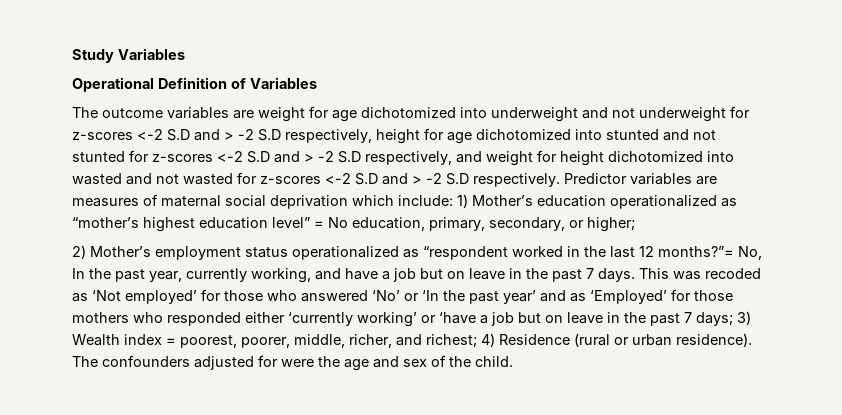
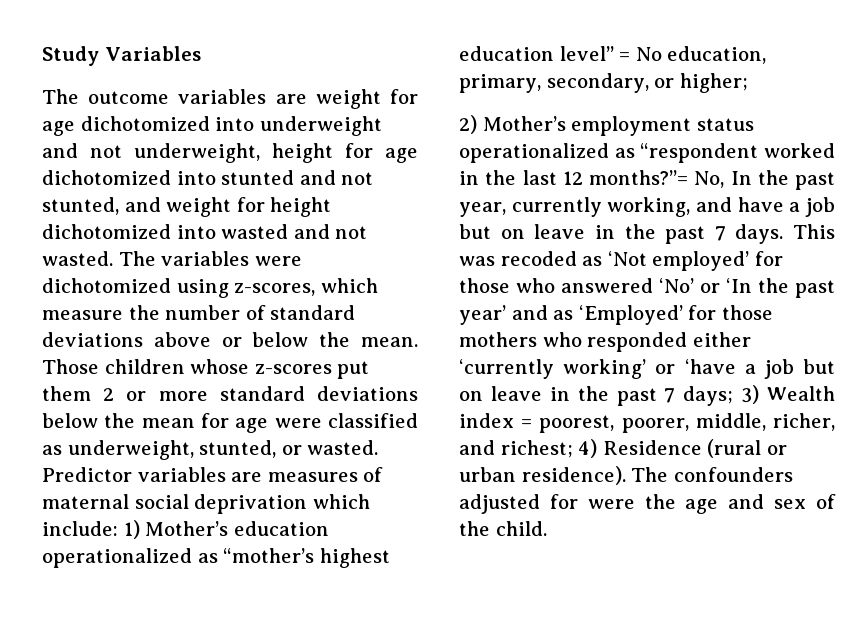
- Operational Definition of Variables
- The outcome variables are weight for age dichotomized into underweight and not underweight for z-scores <-2 S.D and > -2 S.D respectively, height for age dichotomized into stunted and not stunted for z-scores <-2 S.D and > -2 S.D respectively, and weight for height dichotomized into wasted and not wasted for z-scores <-2 S.D and > -2 S.D respectively.
+ The outcome variables are weight for age dichotomized into underweight and not underweight, height for age dichotomized into stunted and not stunted, and weight for height dichotomized into wasted and not wasted. The variables were dichotomized using z-scores, which measure the number of standard deviations above or below the mean. Those children whose z-scores put them 2 or more standard deviations below the mean for age were classified as underweight, stunted, or wasted.

